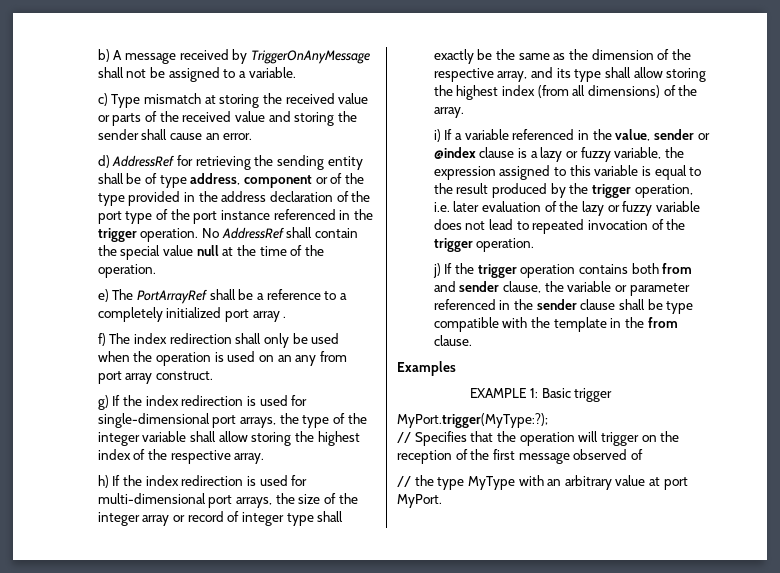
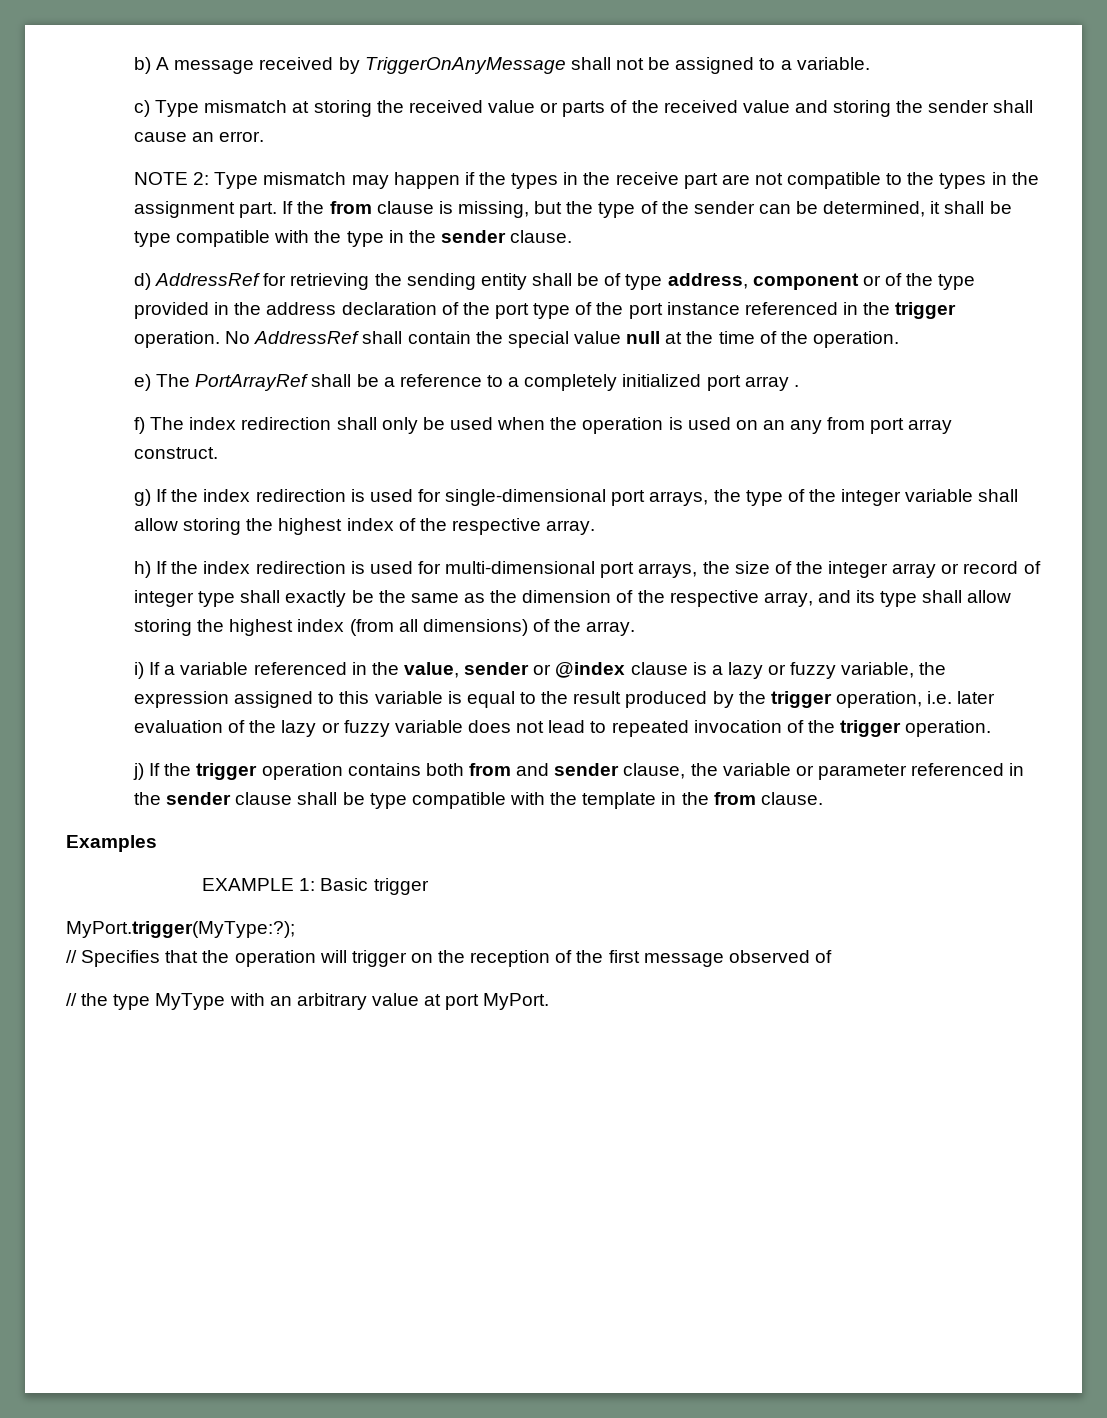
+ NOTE 2: Type mismatch may happen if the types in the receive part are not compatible to the types in the assignment part. If the from clause is missing, but the type of the sender can be determined, it shall be type compatible with the type in the sender clause.

